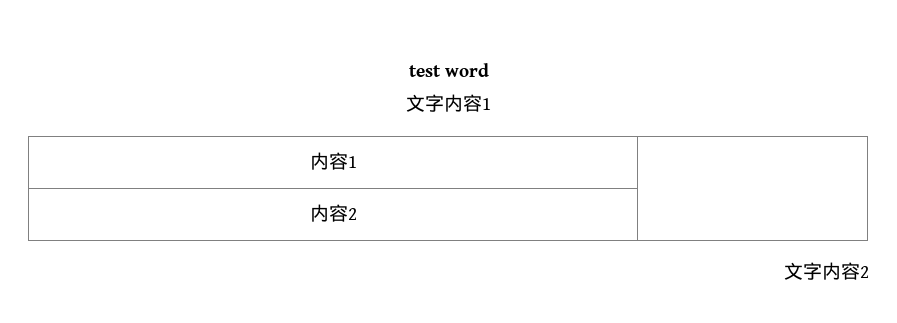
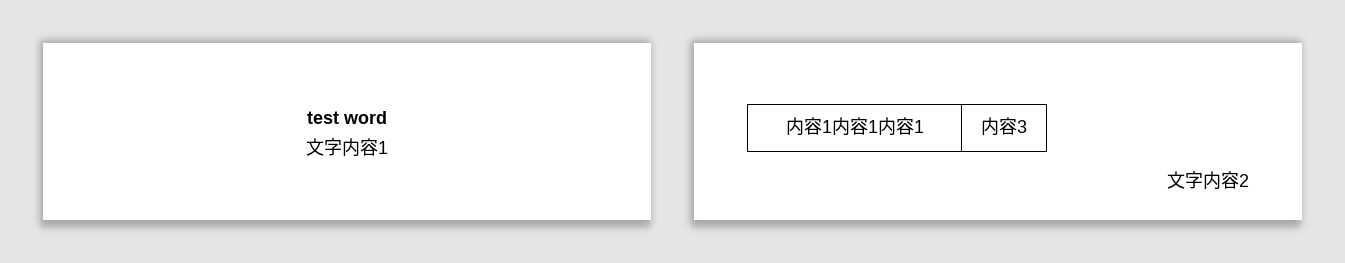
- 内容1 |
- 内容2 |
+ 内容1内容1内容1 | 内容3

